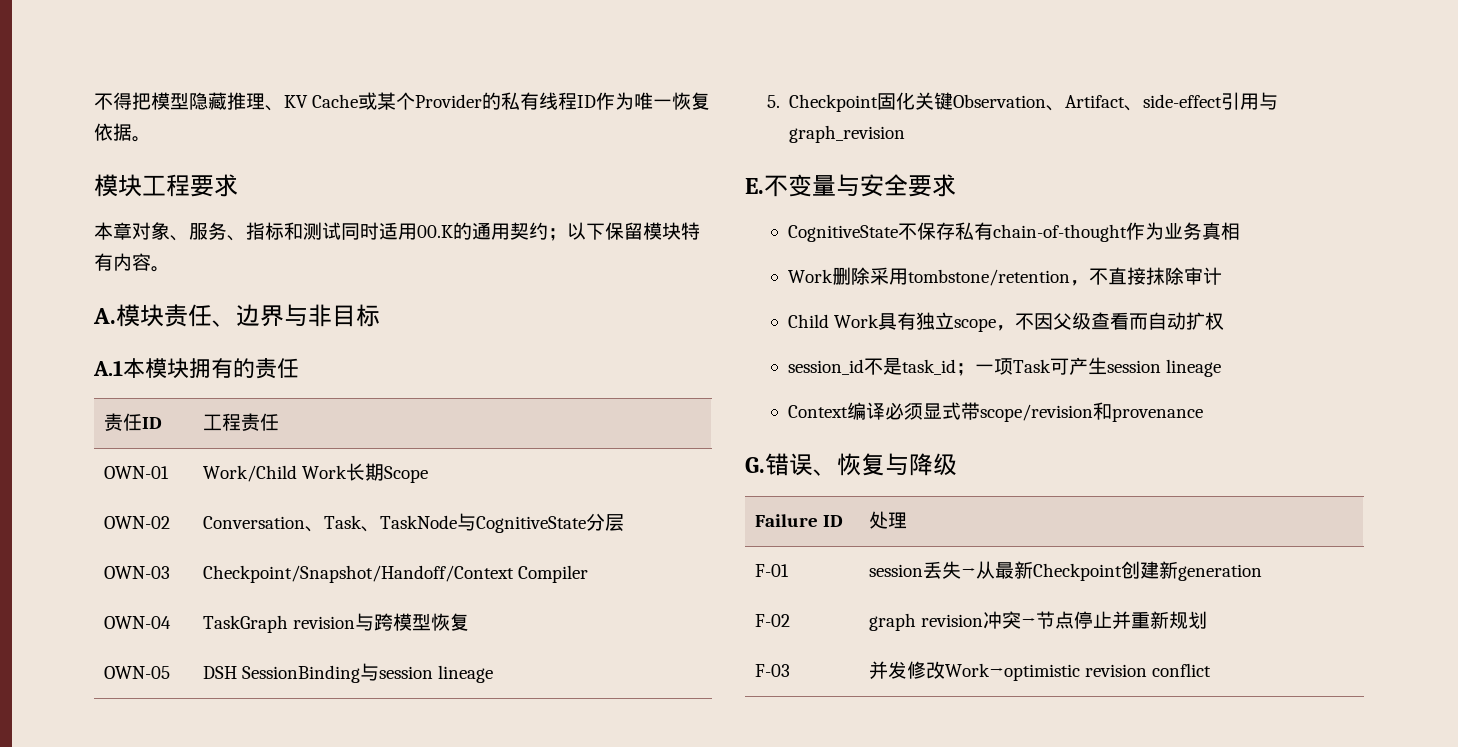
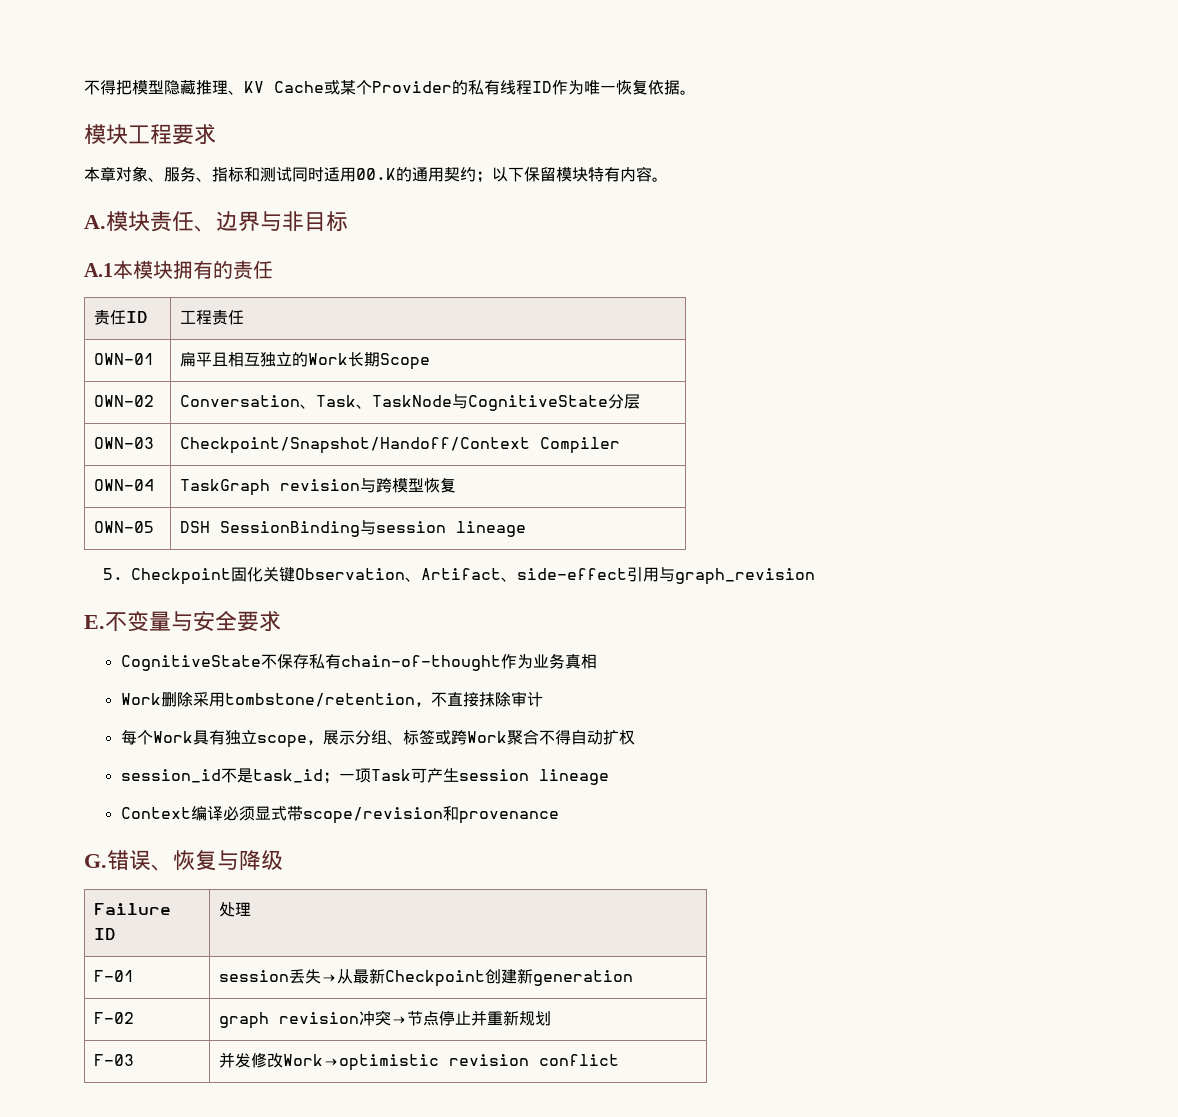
- OWN-01 | Work/Child Work长期Scope
+ OWN-01 | 扁平且相互独立的Work长期Scope
- Child Work具有独立scope，不因父级查看而自动扩权
+ 每个Work具有独立scope，展示分组、标签或跨Work聚合不得自动扩权

